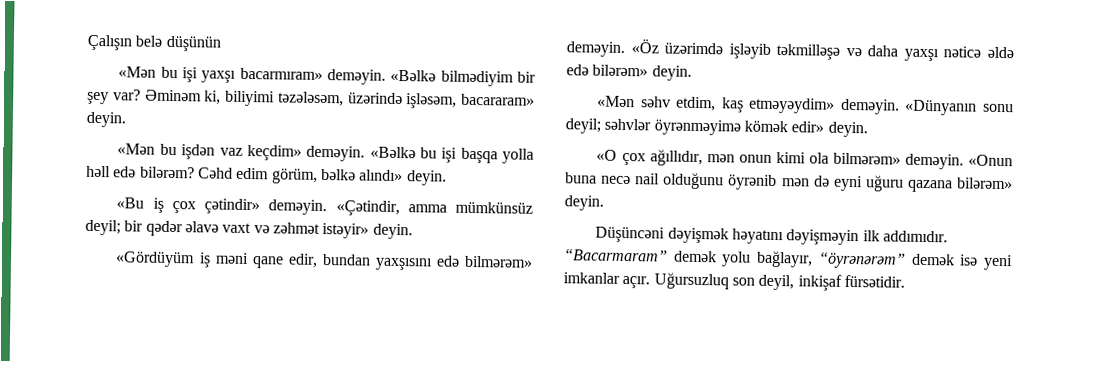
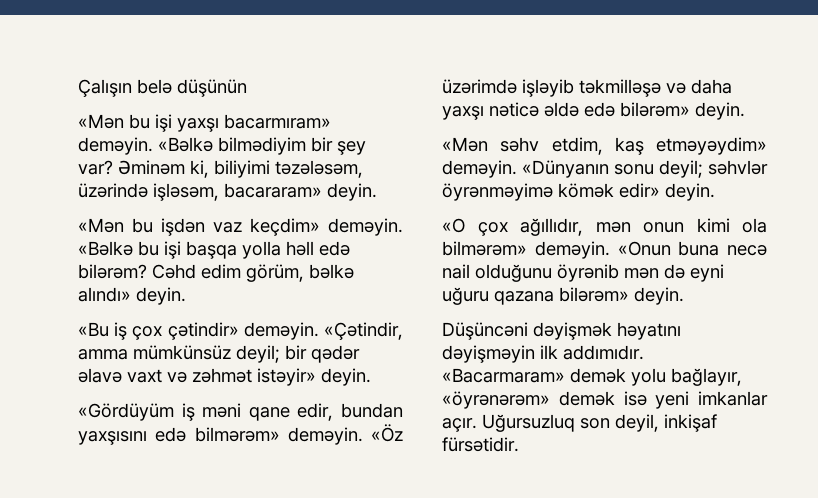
- “Bacarmaram” demək yolu bağlayır, “öyrənərəm” demək isə yeni imkanlar açır.
+ «Bacarmaram» demək yolu bağlayır, «öyrənərəm» demək isə yeni imkanlar açır.

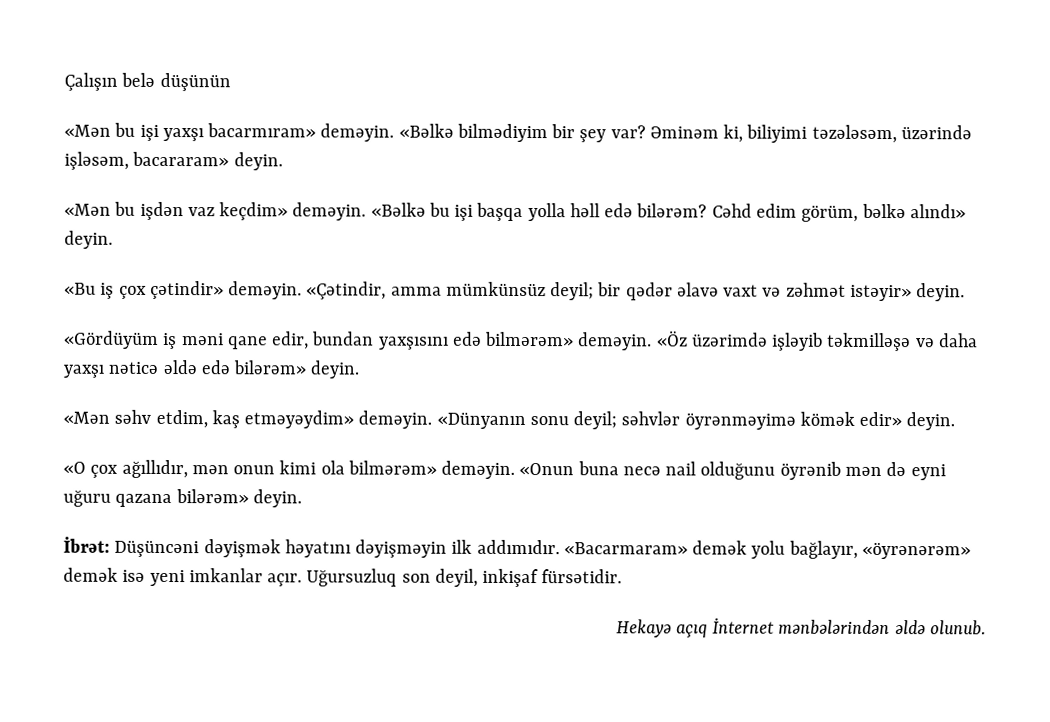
- Düşüncəni dəyişmək həyatını dəyişməyin ilk addımıdır.
+ İbrət: Düşüncəni dəyişmək həyatını dəyişməyin ilk addımıdır.
+ Hekayə açıq İnternet mənbələrindən əldə olunub.

